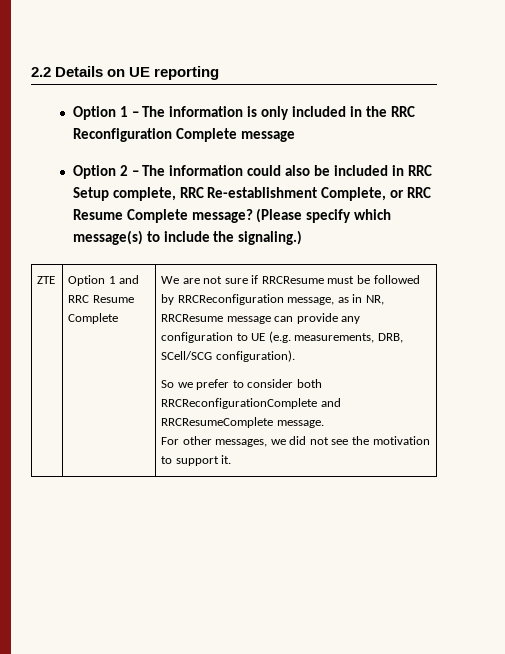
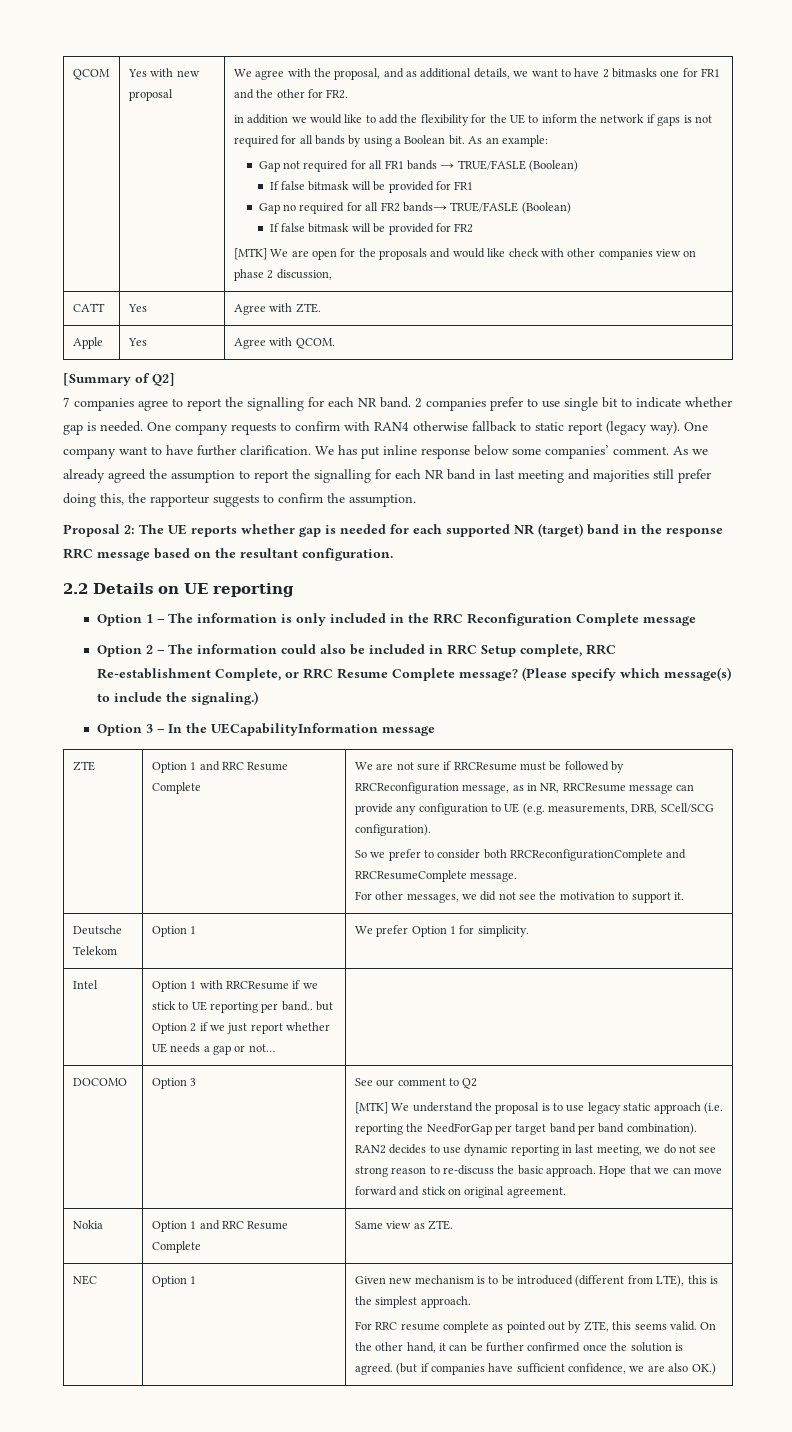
+ QCOM | Yes with new proposal | We agree with the proposal, and as additional details, we want to have 2 bitmasks one for FR1 and the other for FR2.
+ in addition we would like to add the flexibility for the UE to inform the network if gaps is not required for all bands by using a Boolean bit. As an example:
+ Gap not required for all FR1 bands → TRUE/FASLE (Boolean)
+ If false bitmask will be provided for FR1
+ Gap no required for all FR2 bands→ TRUE/FASLE (Boolean)
+ If false bitmask will be provided for FR2
+ [MTK] We are open for the proposals and would like check with other companies view on phase 2 discussion,
+ CATT | Yes | Agree with ZTE.
+ Apple | Yes | Agree with QCOM.
+ [Summary of Q2]
+ 7 companies agree to report the signalling for each NR band. 2 companies prefer to use single bit to indicate whether gap is needed. One company requests to confirm with RAN4 otherwise fallback to static report (legacy way). One company want to have further clarification. We has put inline response below some companies’ comment. As we already agreed the assumption to report the signalling for each NR band in last meeting and majorities still prefer doing this, the rapporteur suggests to confirm the assumption.
+ Proposal 2: The UE reports whether gap is needed for each supported NR (target) band in the response RRC message based on the resultant configuration.
+ Option 3 – In the UECapabilityInformation message
+ Deutsche Telekom | Option 1 | We prefer Option 1 for simplicity.
+ Intel | Option 1 with RRCResume if we stick to UE reporting per band.. but Option 2 if we just report whether UE needs a gap or not… |
+ DOCOMO | Option 3 | See our comment to Q2
+ [MTK] We understand the proposal is to use legacy static approach (i.e. reporting the NeedForGap per target band per band combination). RAN2 decides to use dynamic reporting in last meeting, we do not see strong reason to re-discuss the basic approach. Hope that we can move forward and stick on original agreement.
+ Nokia | Option 1 and RRC Resume Complete | Same view as ZTE.
+ NEC | Option 1 | Given new mechanism is to be introduced (different from LTE), this is the simplest approach.
+ For RRC resume complete as pointed out by ZTE, this seems valid. On the other hand, it can be further confirmed once the solution is agreed. (but if companies have sufficient confidence, we are also OK.)

